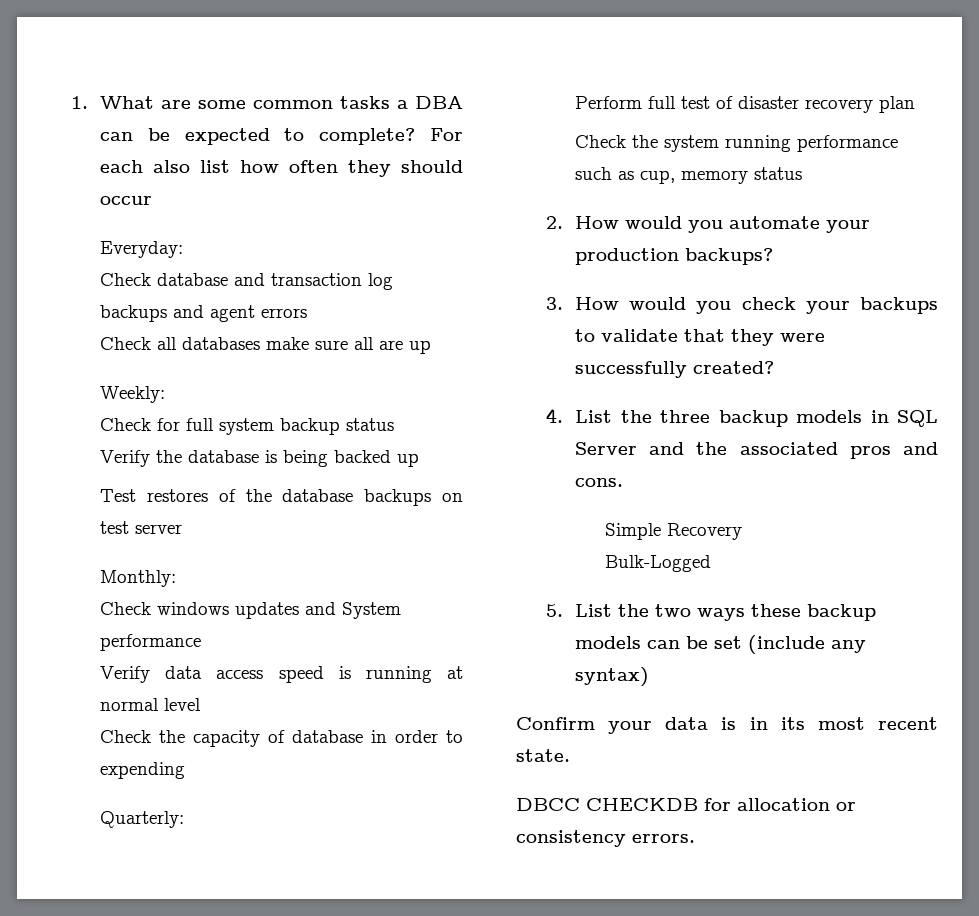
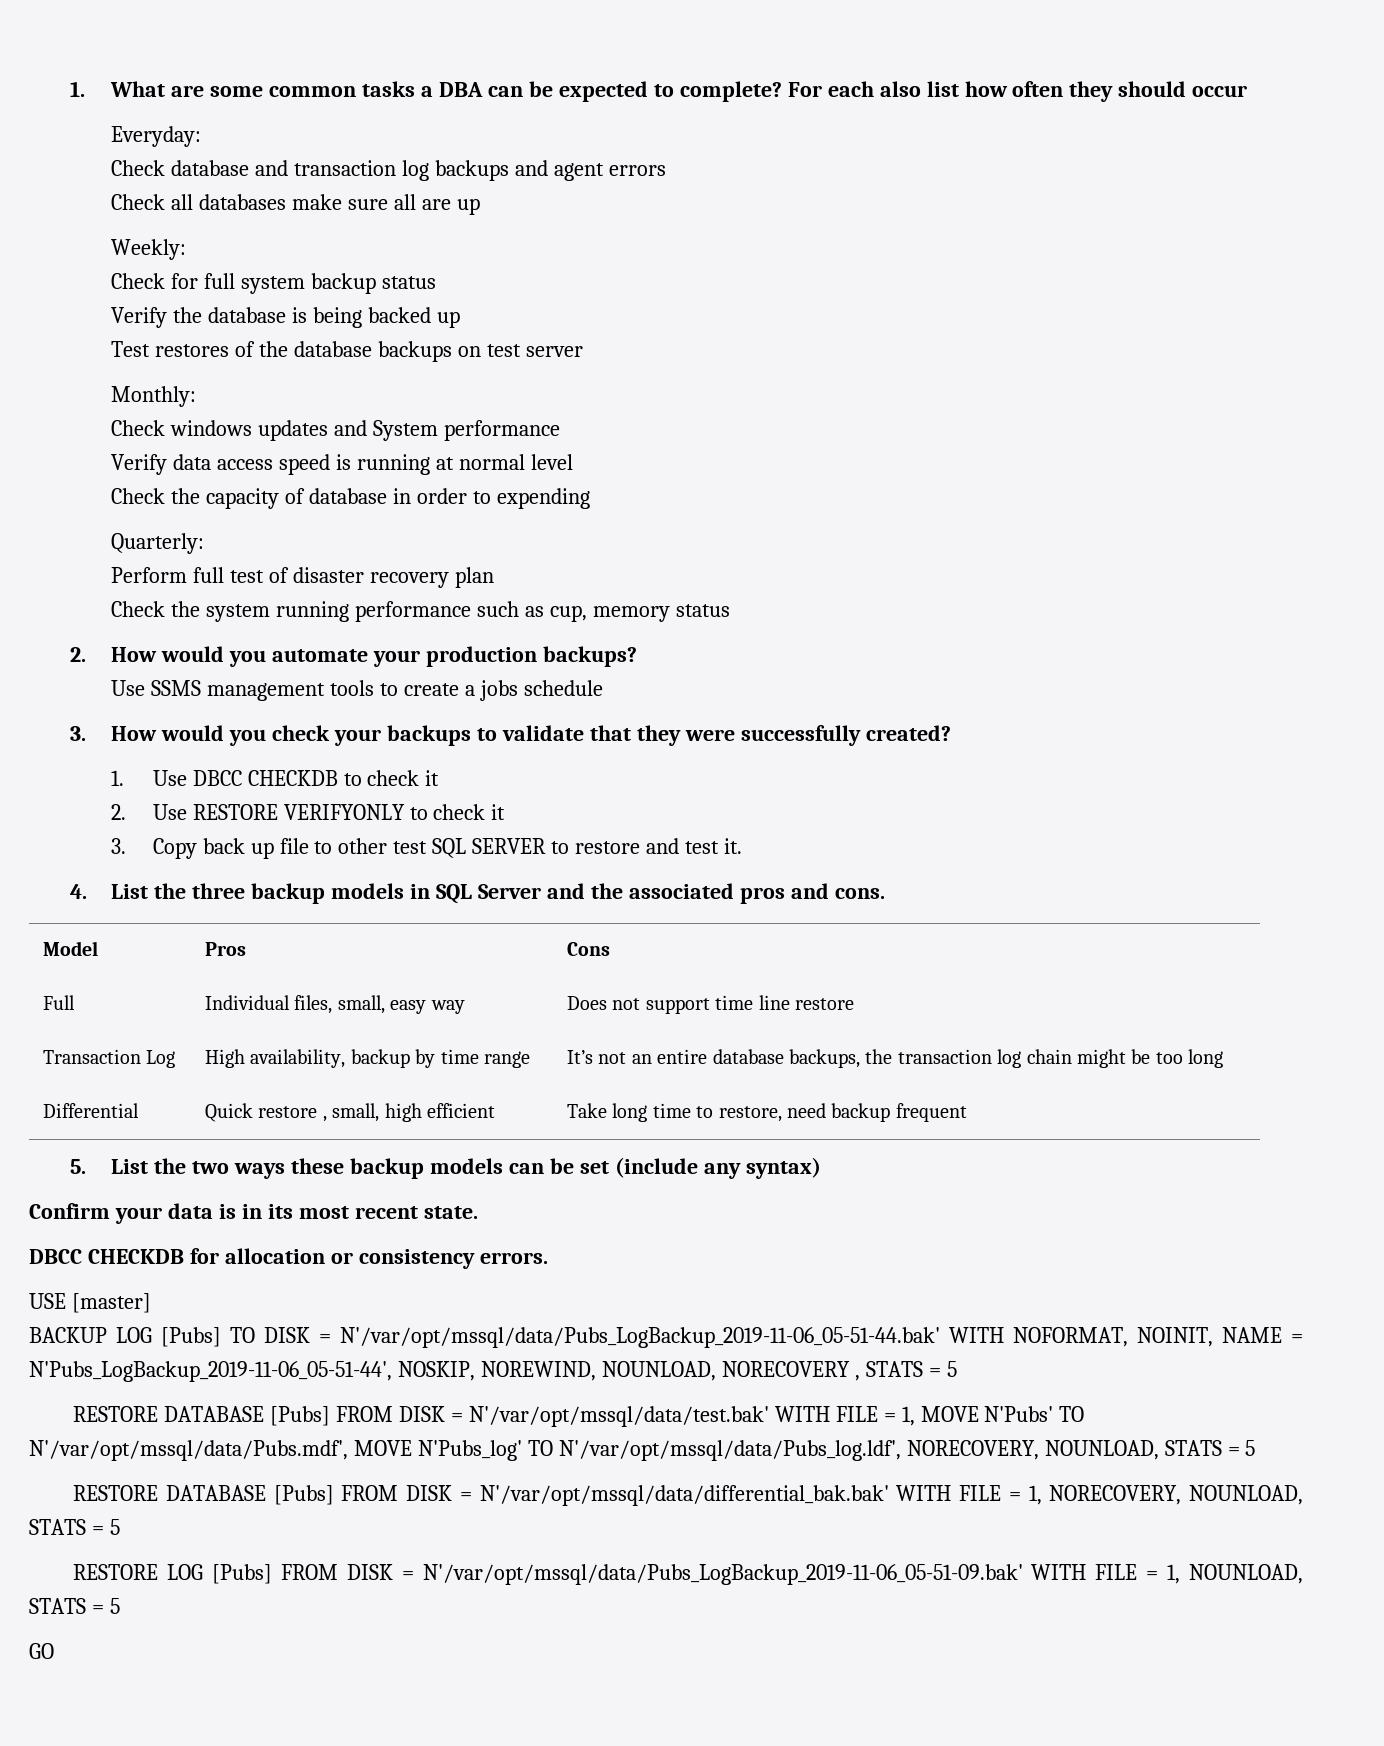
+ Use SSMS management tools to create a jobs schedule
+ 1. Use DBCC CHECKDB to check it
+ 2. Use RESTORE VERIFYONLY to check it
+ 3. Copy back up file to other test SQL SERVER to restore and test it.
- Simple Recovery
- Bulk-Logged
+ Model | Pros | Cons
+ Full | Individual files, small, easy way | Does not support time line restore
+ Transaction Log | High availability, backup by time range | It’s not an entire database backups, the transaction log chain might be too long
+ Differential | Quick restore , small, high efficient | Take long time to restore, need backup frequent
+ USE [master]
+ BACKUP LOG [Pubs] TO DISK = N'/var/opt/mssql/data/Pubs_LogBackup_2019-11-06_05-51-44.bak' WITH NOFORMAT, NOINIT, NAME = N'Pubs_LogBackup_2019-11-06_05-51-44', NOSKIP, NOREWIND, NOUNLOAD, NORECOVERY , STATS = 5
+ RESTORE DATABASE [Pubs] FROM DISK = N'/var/opt/mssql/data/test.bak' WITH FILE = 1, MOVE N'Pubs' TO N'/var/opt/mssql/data/Pubs.mdf', MOVE N'Pubs_log' TO N'/var/opt/mssql/data/Pubs_log.ldf', NORECOVERY, NOUNLOAD, STATS = 5
+ RESTORE DATABASE [Pubs] FROM DISK = N'/var/opt/mssql/data/differential_bak.bak' WITH FILE = 1, NORECOVERY, NOUNLOAD, STATS = 5
+ RESTORE LOG [Pubs] FROM DISK = N'/var/opt/mssql/data/Pubs_LogBackup_2019-11-06_05-51-09.bak' WITH FILE = 1, NOUNLOAD, STATS = 5
+ GO

